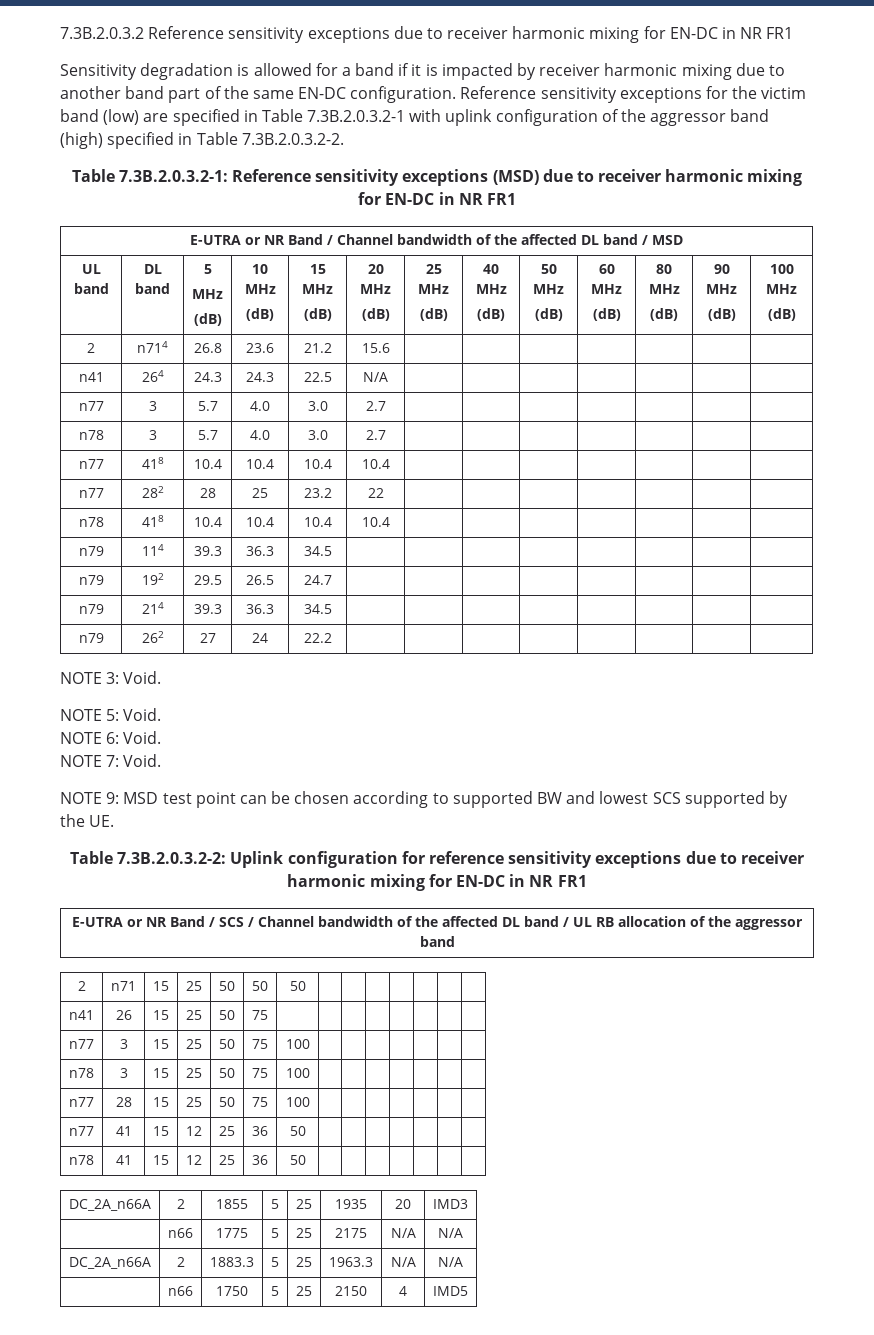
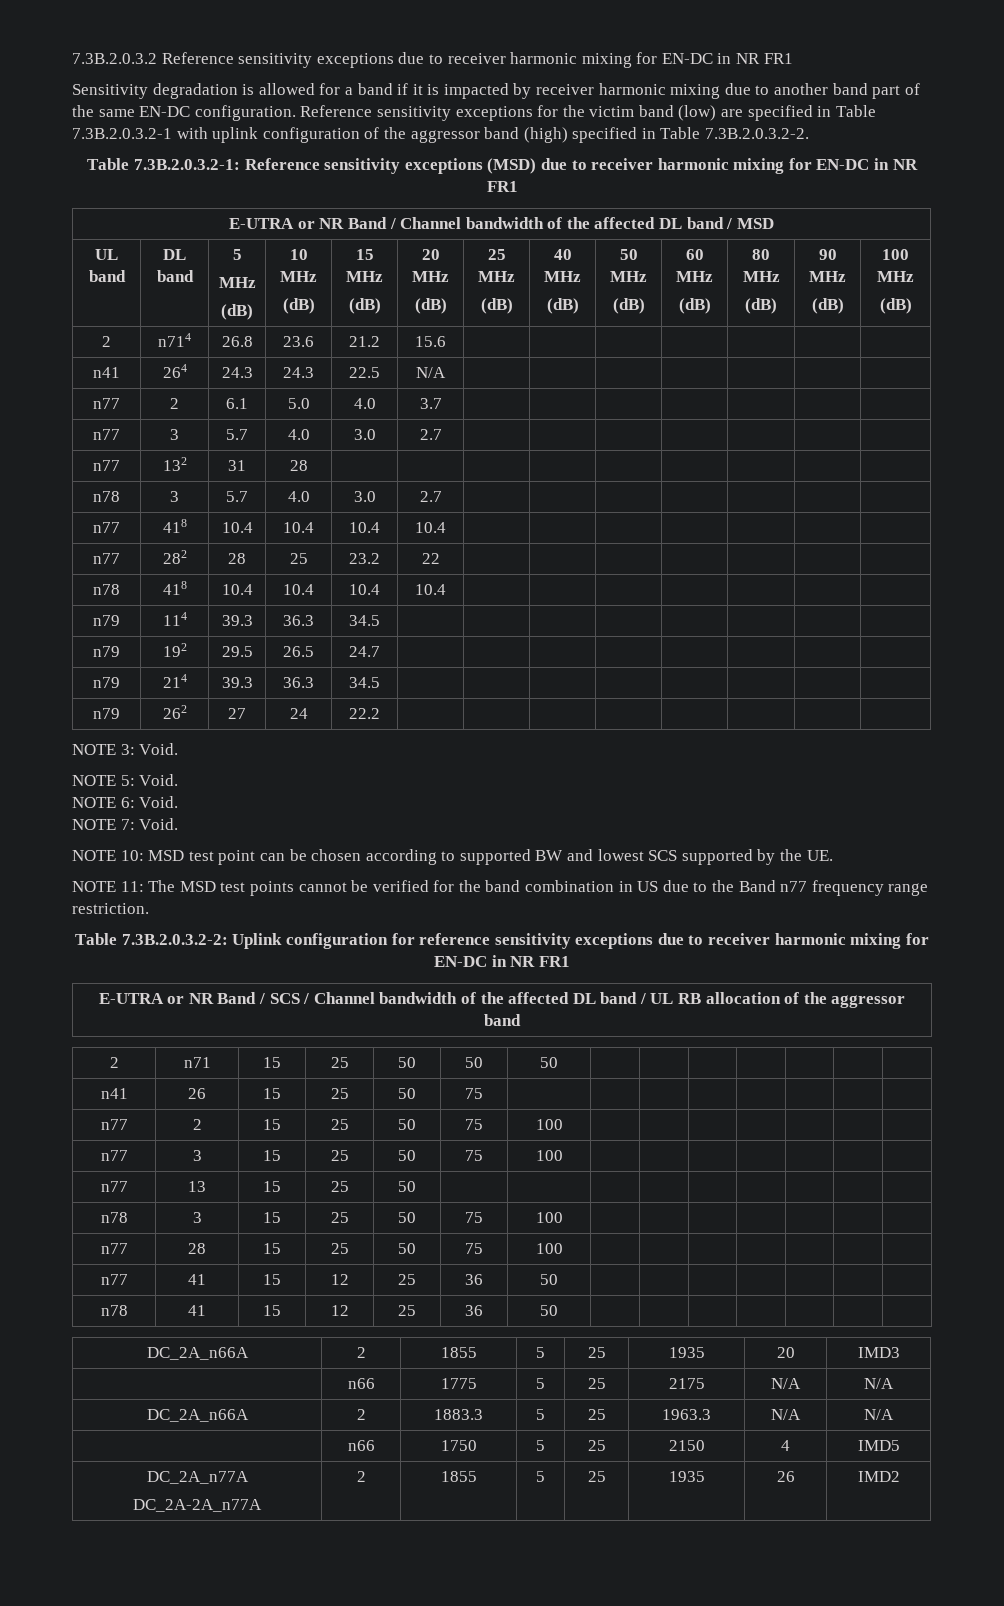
+ n77 | 2 | 6.1 | 5.0 | 4.0 | 3.7 | | | | | | |
+ n77 | 132 | 31 | 28 | | | | | | | | |
- NOTE 9: MSD test point can be chosen according to supported BW and lowest SCS supported by the UE.
+ NOTE 10: MSD test point can be chosen according to supported BW and lowest SCS supported by the UE.
+ NOTE 11: The MSD test points cannot be verified for the band combination in US due to the Band n77 frequency range restriction.
+ n77 | 2 | 15 | 25 | 50 | 75 | 100 | | | | | | |
+ n77 | 13 | 15 | 25 | 50 | | | | | | | | |
+ DC_2A_n77A
+ DC_2A-2A_n77A | 2 | 1855 | 5 | 25 | 1935 | 26 | IMD2

